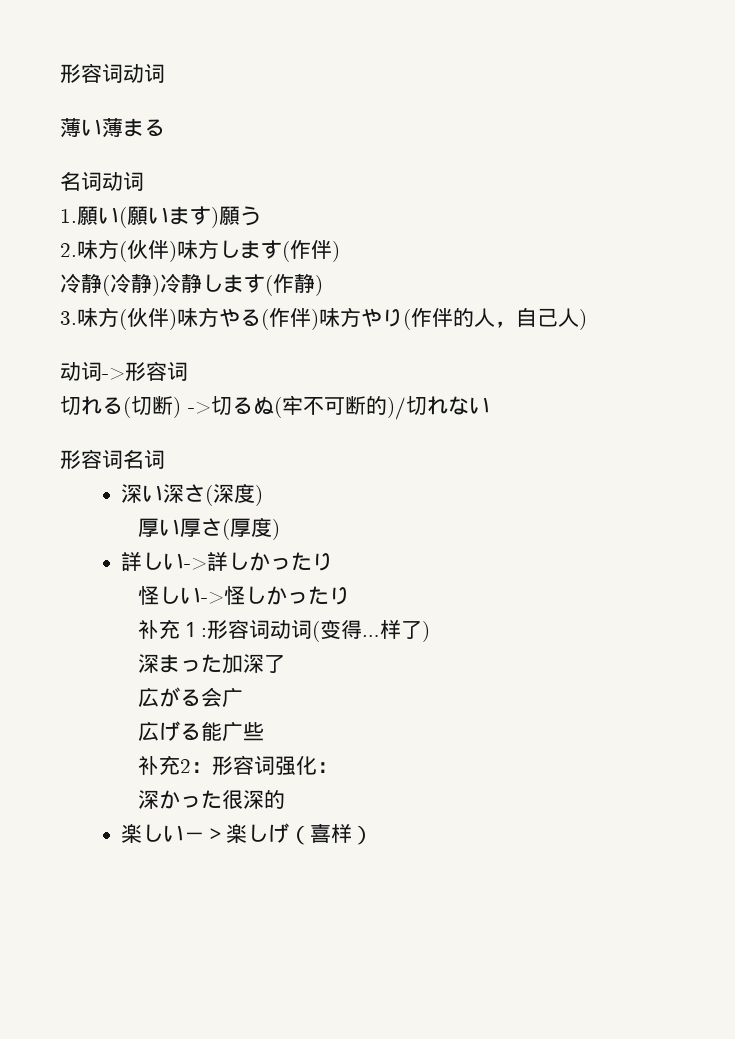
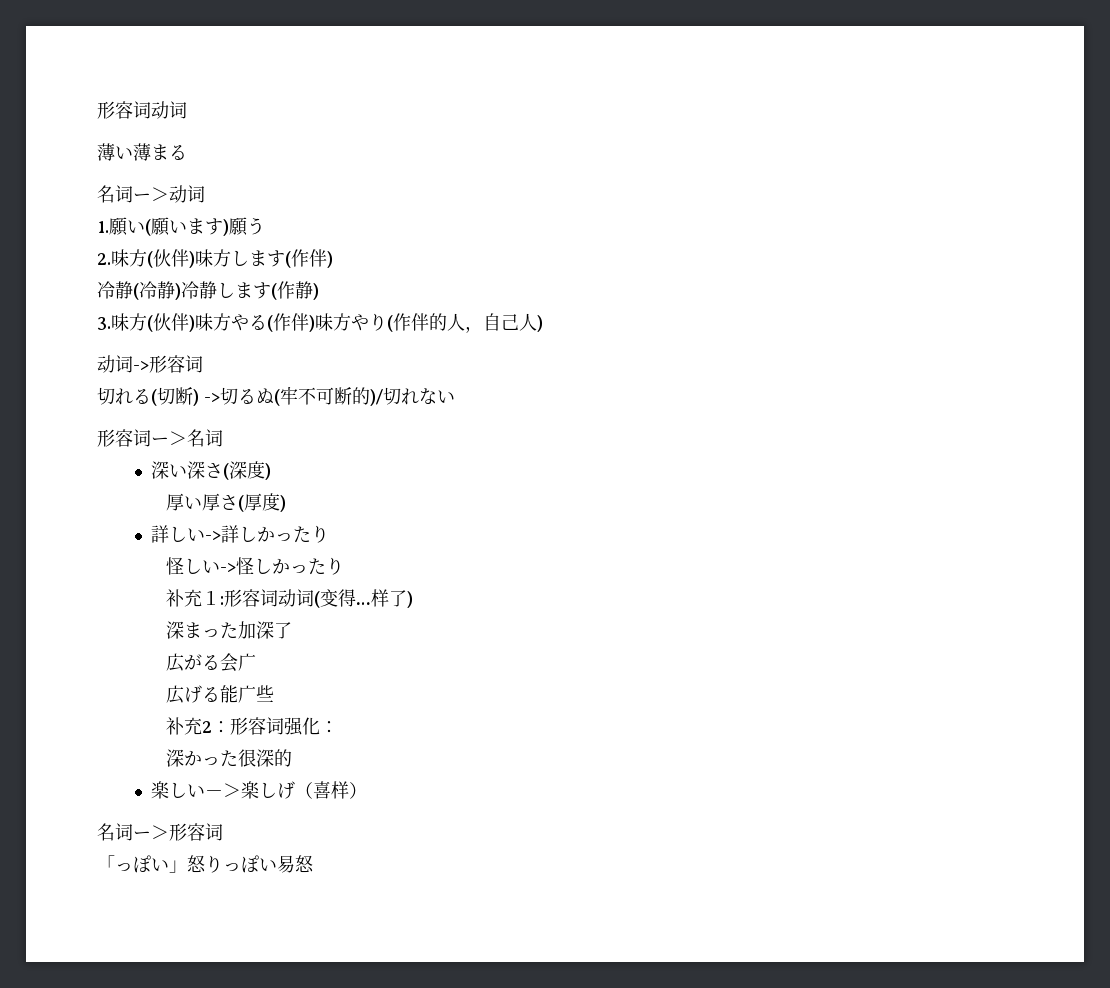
- 名词动词
+ 名词ー＞动词
- 形容词名词
+ 形容词ー＞名词
+ 名词ー＞形容词
+ 「っぽい」怒りっぽい易怒

